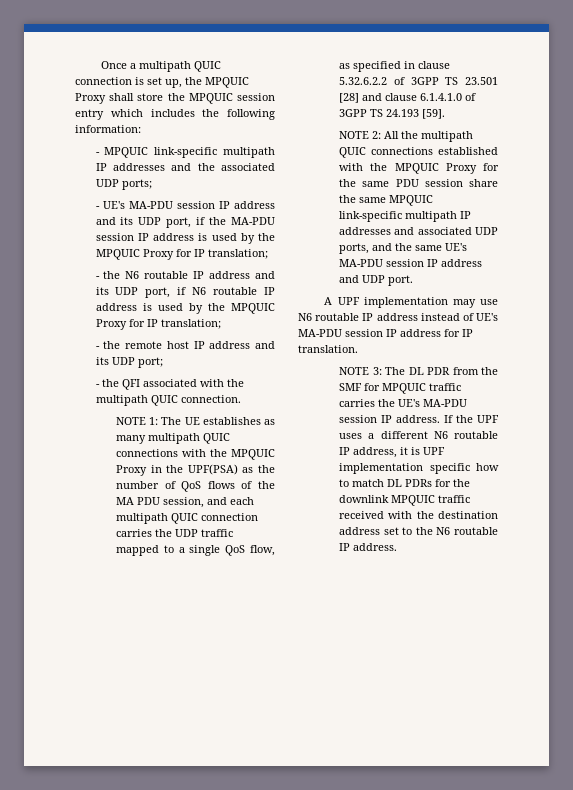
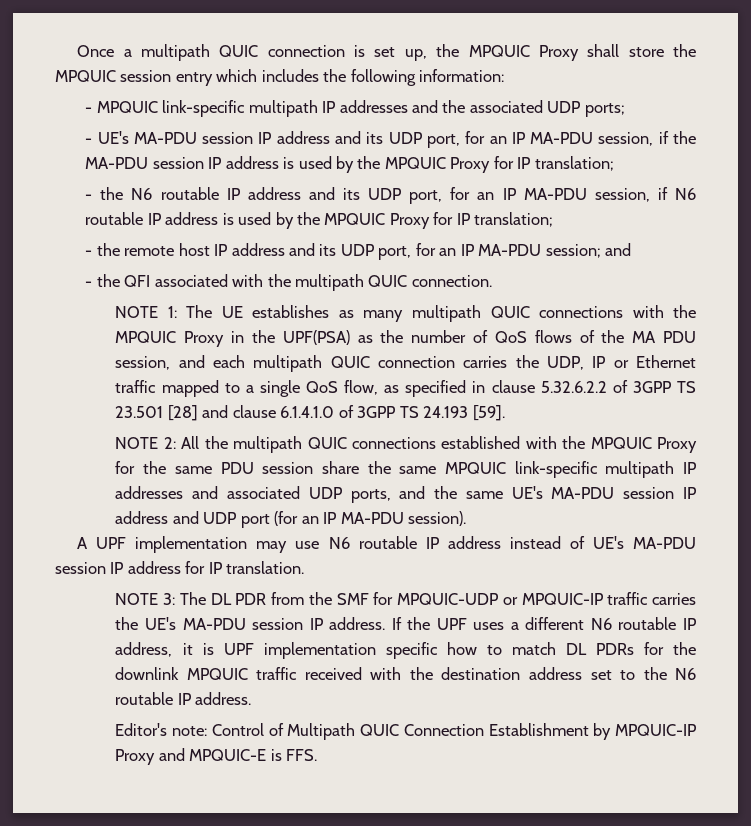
- - UE's MA-PDU session IP address and its UDP port, if the MA-PDU session IP address is used by the MPQUIC Proxy for IP translation;
+ - UE's MA-PDU session IP address and its UDP port, for an IP MA-PDU session, if the MA-PDU session IP address is used by the MPQUIC Proxy for IP translation;
- - the N6 routable IP address and its UDP port, if N6 routable IP address is used by the MPQUIC Proxy for IP translation;
+ - the N6 routable IP address and its UDP port, for an IP MA-PDU session, if N6 routable IP address is used by the MPQUIC Proxy for IP translation;
- - the remote host IP address and its UDP port;
+ - the remote host IP address and its UDP port, for an IP MA-PDU session; and
- NOTE 1: The UE establishes as many multipath QUIC connections with the MPQUIC Proxy in the UPF(PSA) as the number of QoS flows of the MA PDU session, and each multipath QUIC connection carries the UDP traffic mapped to a single QoS flow, as specified in clause 5.32.6.2.2 of 3GPP TS 23.501 [28] and clause 6.1.4.1.0 of 3GPP TS 24.193 [59].
+ NOTE 1: The UE establishes as many multipath QUIC connections with the MPQUIC Proxy in the UPF(PSA) as the number of QoS flows of the MA PDU session, and each multipath QUIC connection carries the UDP, IP or Ethernet traffic mapped to a single QoS flow, as specified in clause 5.32.6.2.2 of 3GPP TS 23.501 [28] and clause 6.1.4.1.0 of 3GPP TS 24.193 [59].
- NOTE 2: All the multipath QUIC connections established with the MPQUIC Proxy for the same PDU session share the same MPQUIC link-specific multipath IP addresses and associated UDP ports, and the same UE's MA-PDU session IP address and UDP port.
+ NOTE 2: All the multipath QUIC connections established with the MPQUIC Proxy for the same PDU session share the same MPQUIC link-specific multipath IP addresses and associated UDP ports, and the same UE's MA-PDU session IP address and UDP port (for an IP MA-PDU session).
- NOTE 3: The DL PDR from the SMF for MPQUIC traffic carries the UE's MA-PDU session IP address.
+ NOTE 3: The DL PDR from the SMF for MPQUIC-UDP or MPQUIC-IP traffic carries the UE's MA-PDU session IP address.
+ Editor's note: Control of Multipath QUIC Connection Establishment by MPQUIC-IP Proxy and MPQUIC-E is FFS.

